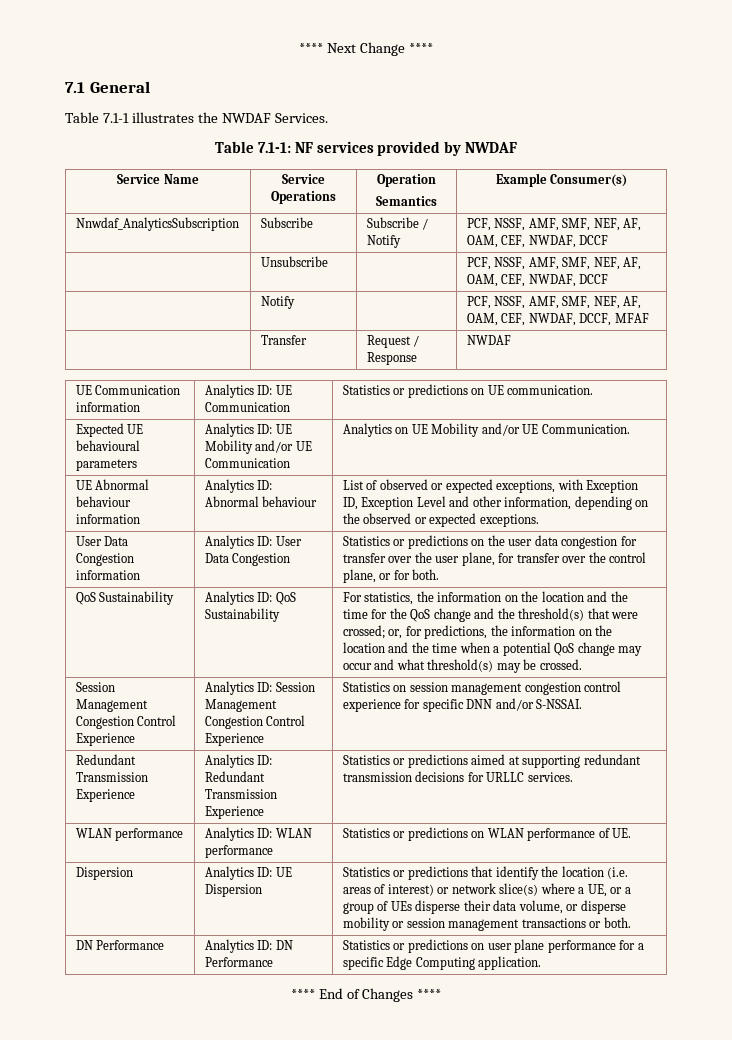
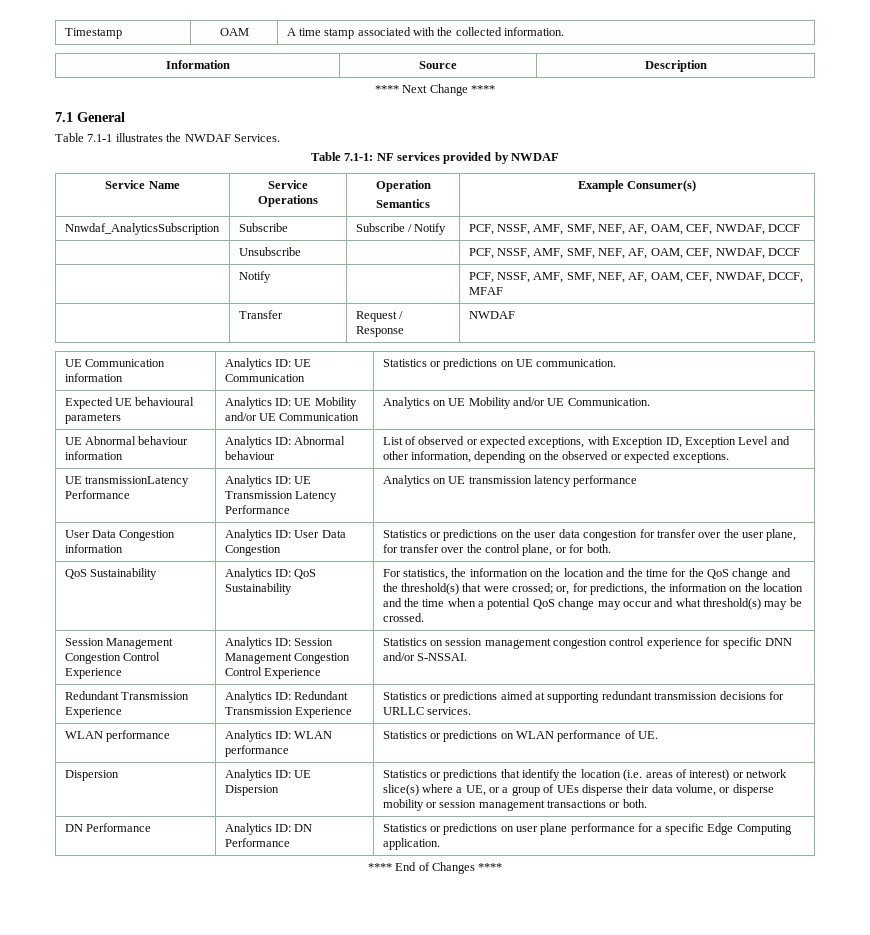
+ Timestamp | OAM | A time stamp associated with the collected information.
+ Information | Source | Description
+ UE transmissionLatency Performance | Analytics ID: UE Transmission Latency Performance | Analytics on UE transmission latency performance

